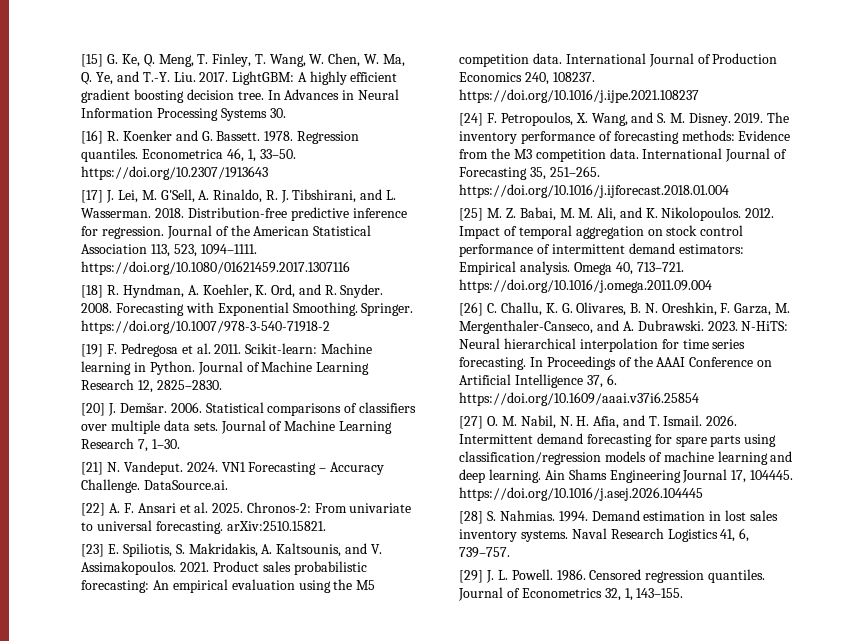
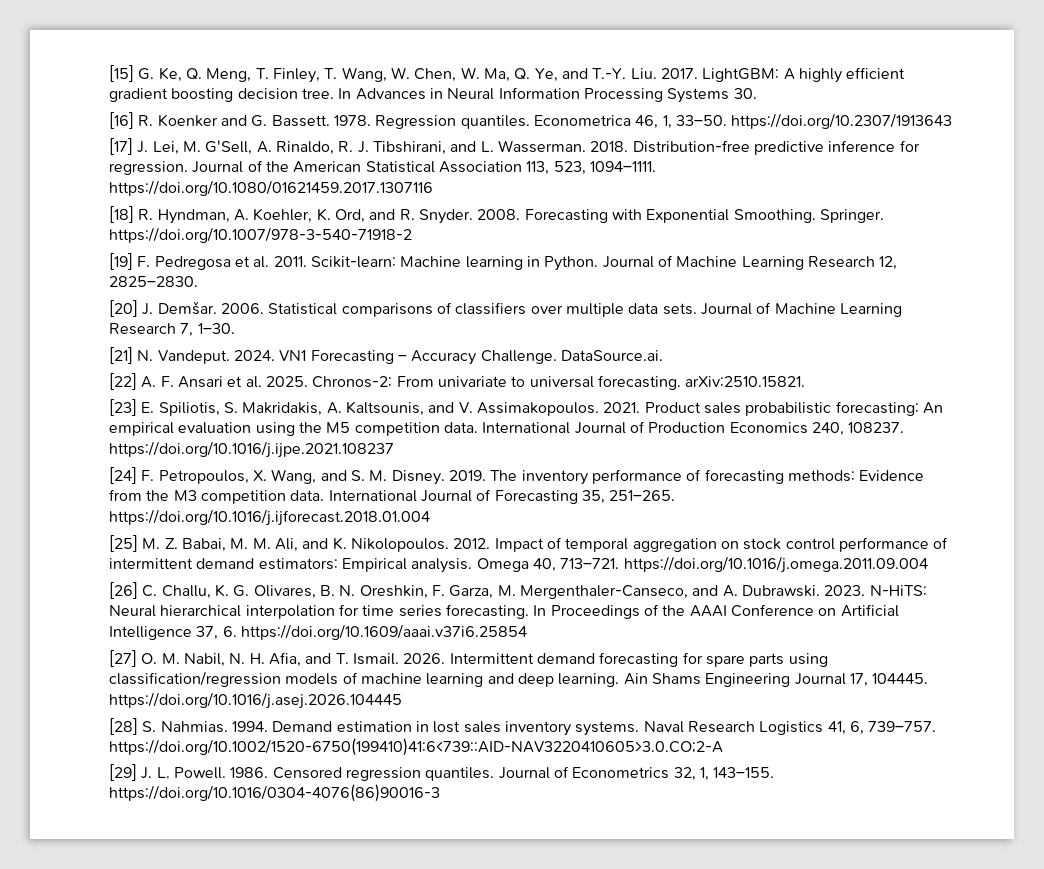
- Naval Research Logistics 41, 6, 739–757.
+ Naval Research Logistics 41, 6, 739–757. https://doi.org/10.1002/1520-6750(199410)41:6<739::AID-NAV3220410605>3.0.CO;2-A
- Journal of Econometrics 32, 1, 143–155.
+ Journal of Econometrics 32, 1, 143–155. https://doi.org/10.1016/0304-4076(86)90016-3

